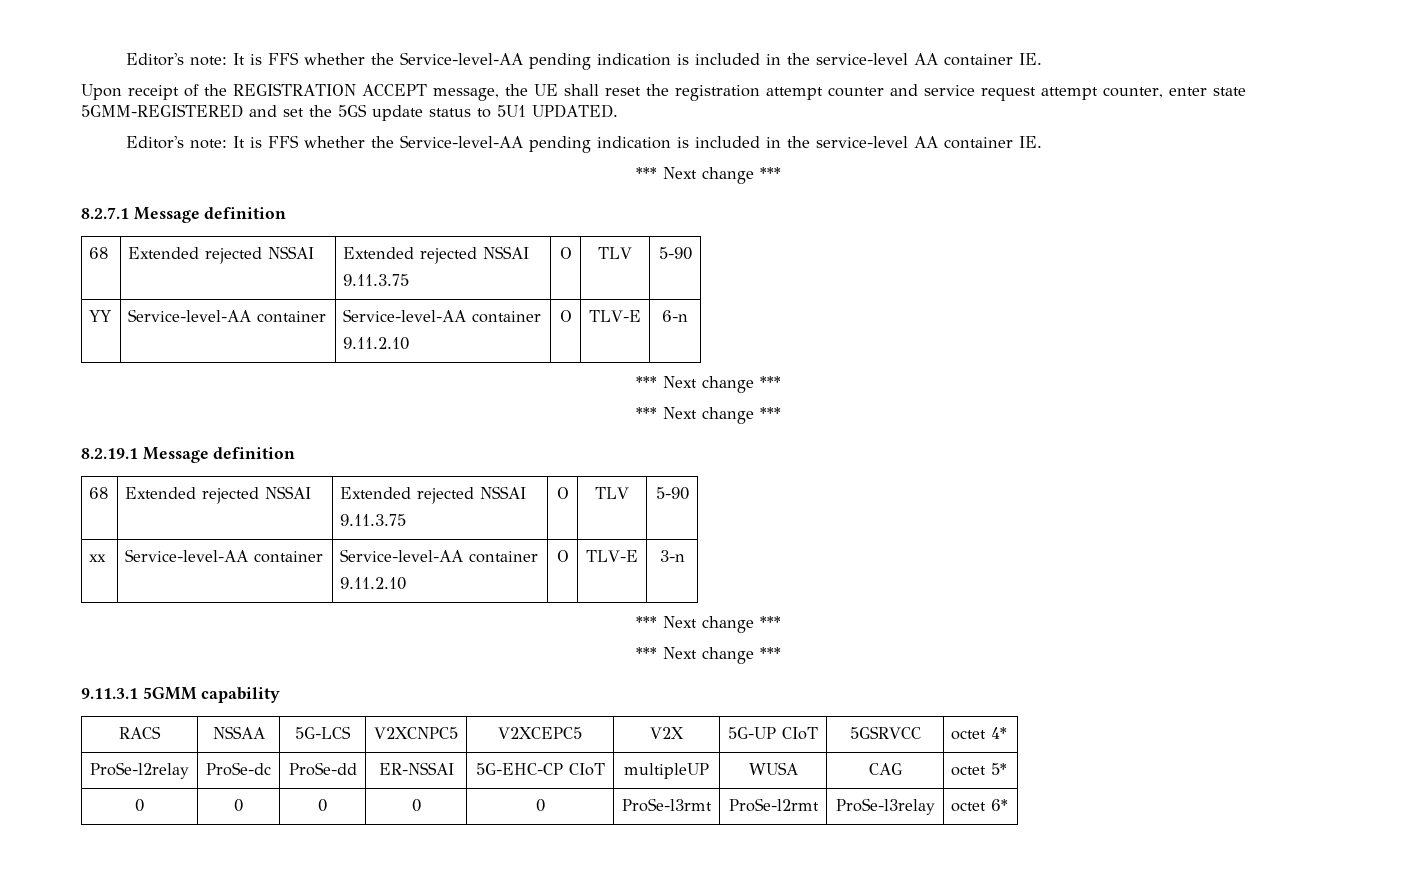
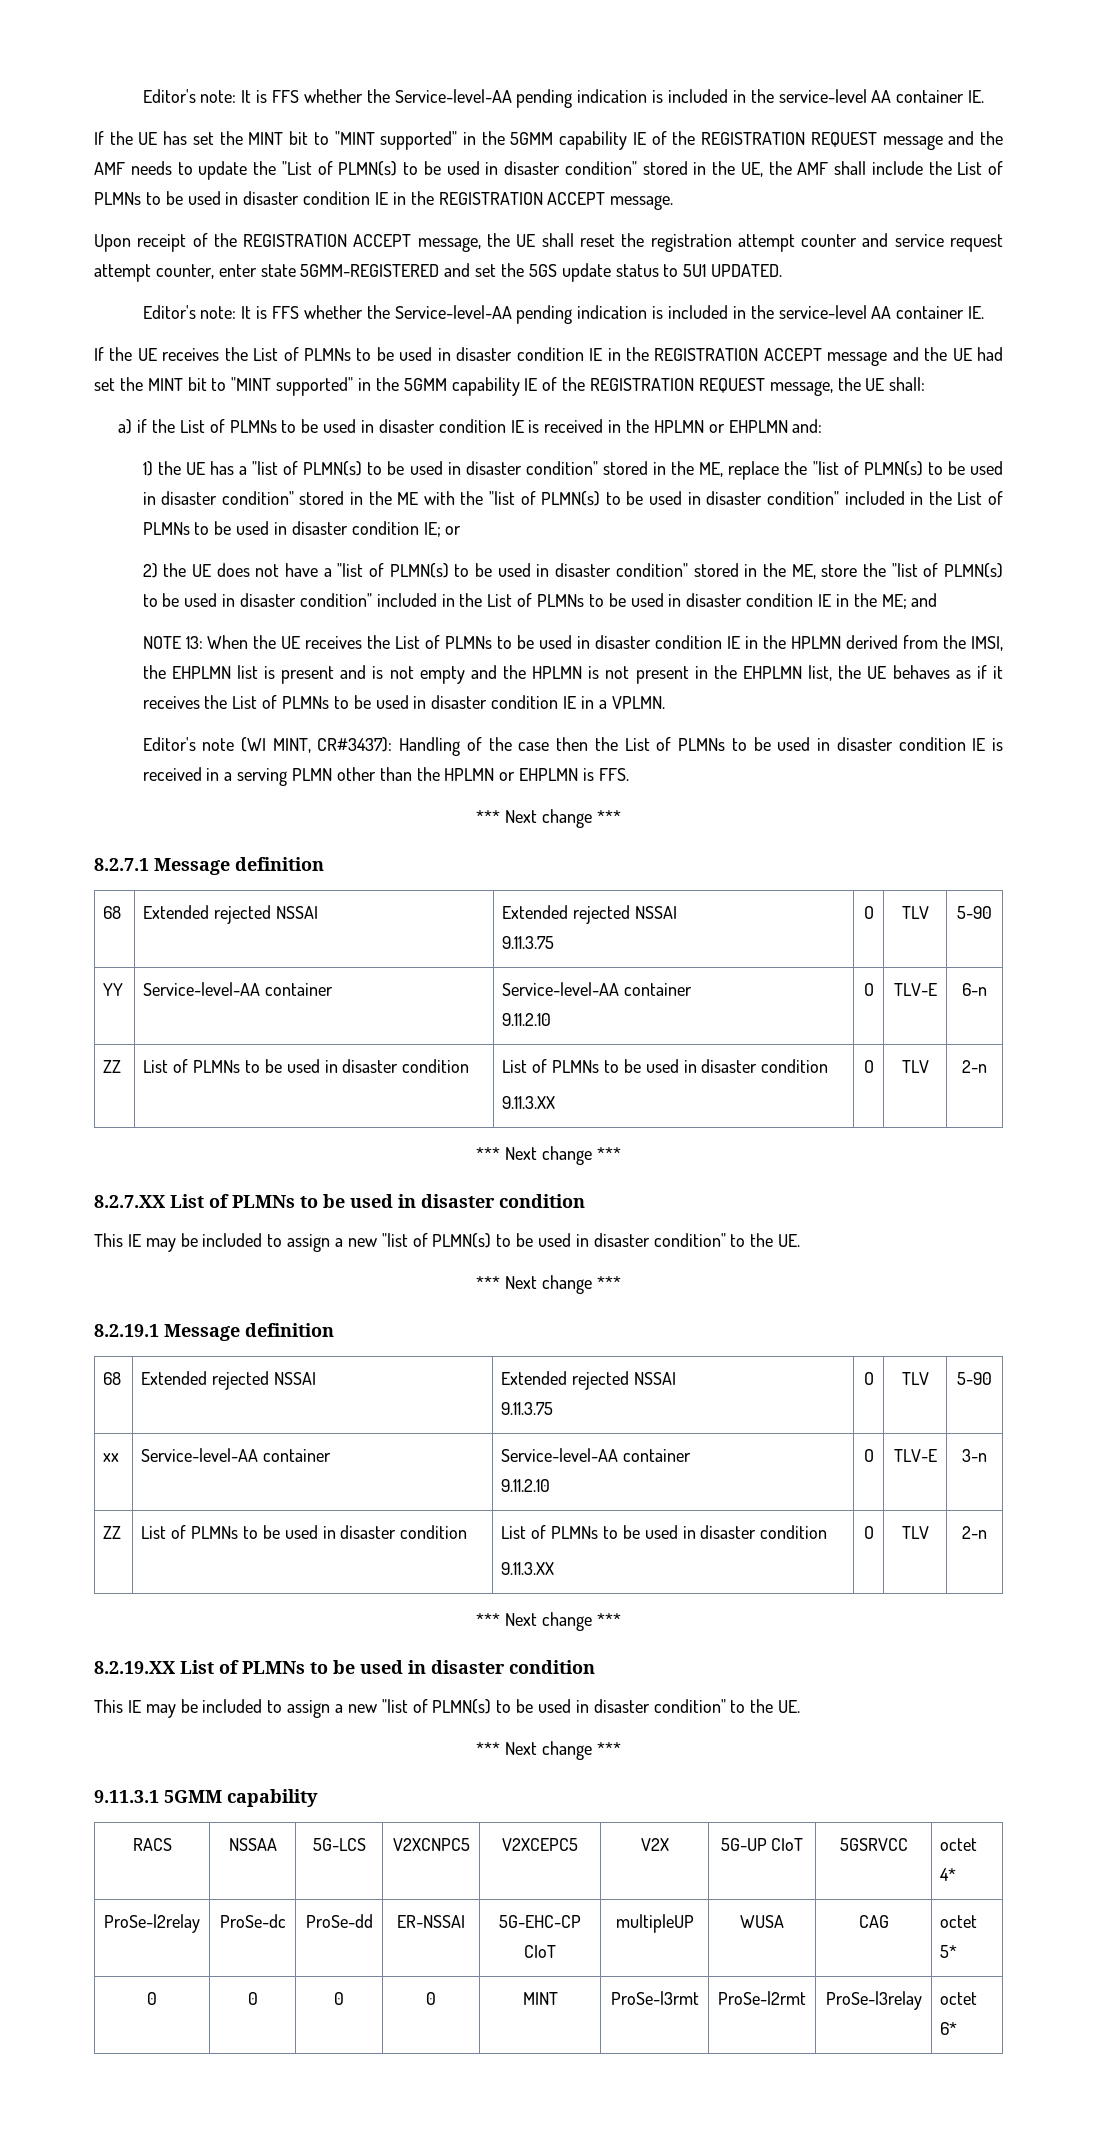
+ If the UE has set the MINT bit to "MINT supported" in the 5GMM capability IE of the REGISTRATION REQUEST message and the AMF needs to update the "List of PLMN(s) to be used in disaster condition" stored in the UE, the AMF shall include the List of PLMNs to be used in disaster condition IE in the REGISTRATION ACCEPT message.
+ If the UE receives the List of PLMNs to be used in disaster condition IE in the REGISTRATION ACCEPT message and the UE had set the MINT bit to "MINT supported" in the 5GMM capability IE of the REGISTRATION REQUEST message, the UE shall:
+ a) if the List of PLMNs to be used in disaster condition IE is received in the HPLMN or EHPLMN and:
+ 1) the UE has a "list of PLMN(s) to be used in disaster condition" stored in the ME, replace the "list of PLMN(s) to be used in disaster condition" stored in the ME with the "list of PLMN(s) to be used in disaster condition" included in the List of PLMNs to be used in disaster condition IE; or
+ 2) the UE does not have a "list of PLMN(s) to be used in disaster condition" stored in the ME, store the "list of PLMN(s) to be used in disaster condition" included in the List of PLMNs to be used in disaster condition IE in the ME; and
+ NOTE 13: When the UE receives the List of PLMNs to be used in disaster condition IE in the HPLMN derived from the IMSI, the EHPLMN list is present and is not empty and the HPLMN is not present in the EHPLMN list, the UE behaves as if it receives the List of PLMNs to be used in disaster condition IE in a VPLMN.
+ Editor's note (WI MINT, CR#3437): Handling of the case then the List of PLMNs to be used in disaster condition IE is received in a serving PLMN other than the HPLMN or EHPLMN is FFS.
  YY | Service-level-AA container | Service-level-AA container
  9.11.2.10 | O | TLV-E | 6-n
+ ZZ | List of PLMNs to be used in disaster condition | List of PLMNs to be used in disaster condition
+ 9.11.3.XX | O | TLV | 2-n
  *** Next change ***
+ 8.2.7.XX List of PLMNs to be used in disaster condition
+ This IE may be included to assign a new "list of PLMN(s) to be used in disaster condition" to the UE.
  xx | Service-level-AA container | Service-level-AA container
  9.11.2.10 | O | TLV-E | 3-n
+ ZZ | List of PLMNs to be used in disaster condition | List of PLMNs to be used in disaster condition
+ 9.11.3.XX | O | TLV | 2-n
  *** Next change ***
+ 8.2.19.XX List of PLMNs to be used in disaster condition
+ This IE may be included to assign a new "list of PLMN(s) to be used in disaster condition" to the UE.
- 0 | 0 | 0 | 0 | 0 | ProSe-l3rmt | ProSe-l2rmt | ProSe-l3relay | octet 6*
+ 0 | 0 | 0 | 0 | MINT | ProSe-l3rmt | ProSe-l2rmt | ProSe-l3relay | octet 6*

